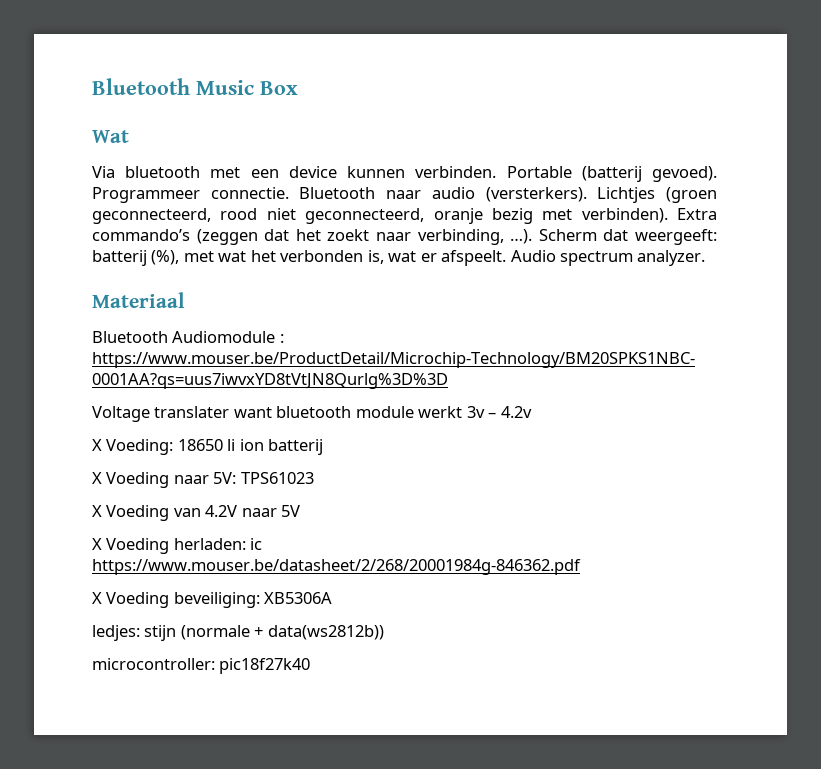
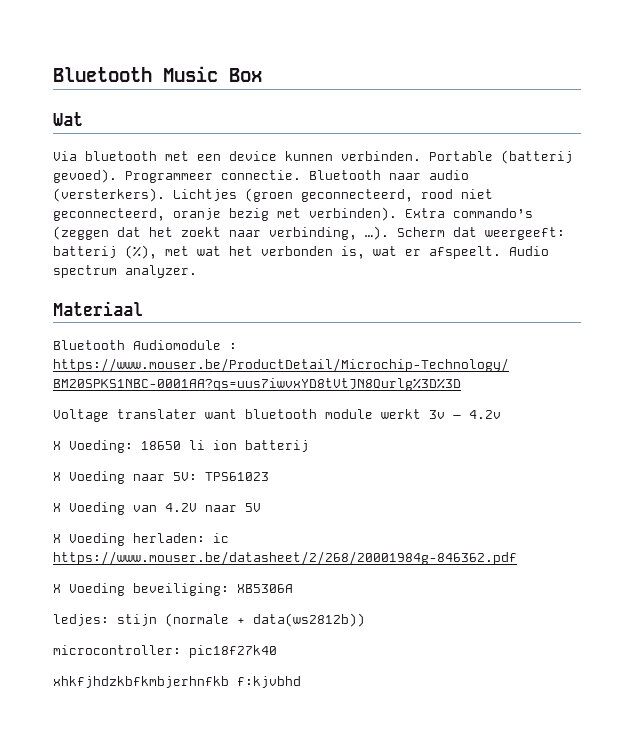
+ xhkfjhdzkbfkmbjerhnfkb f:kjvbhd

